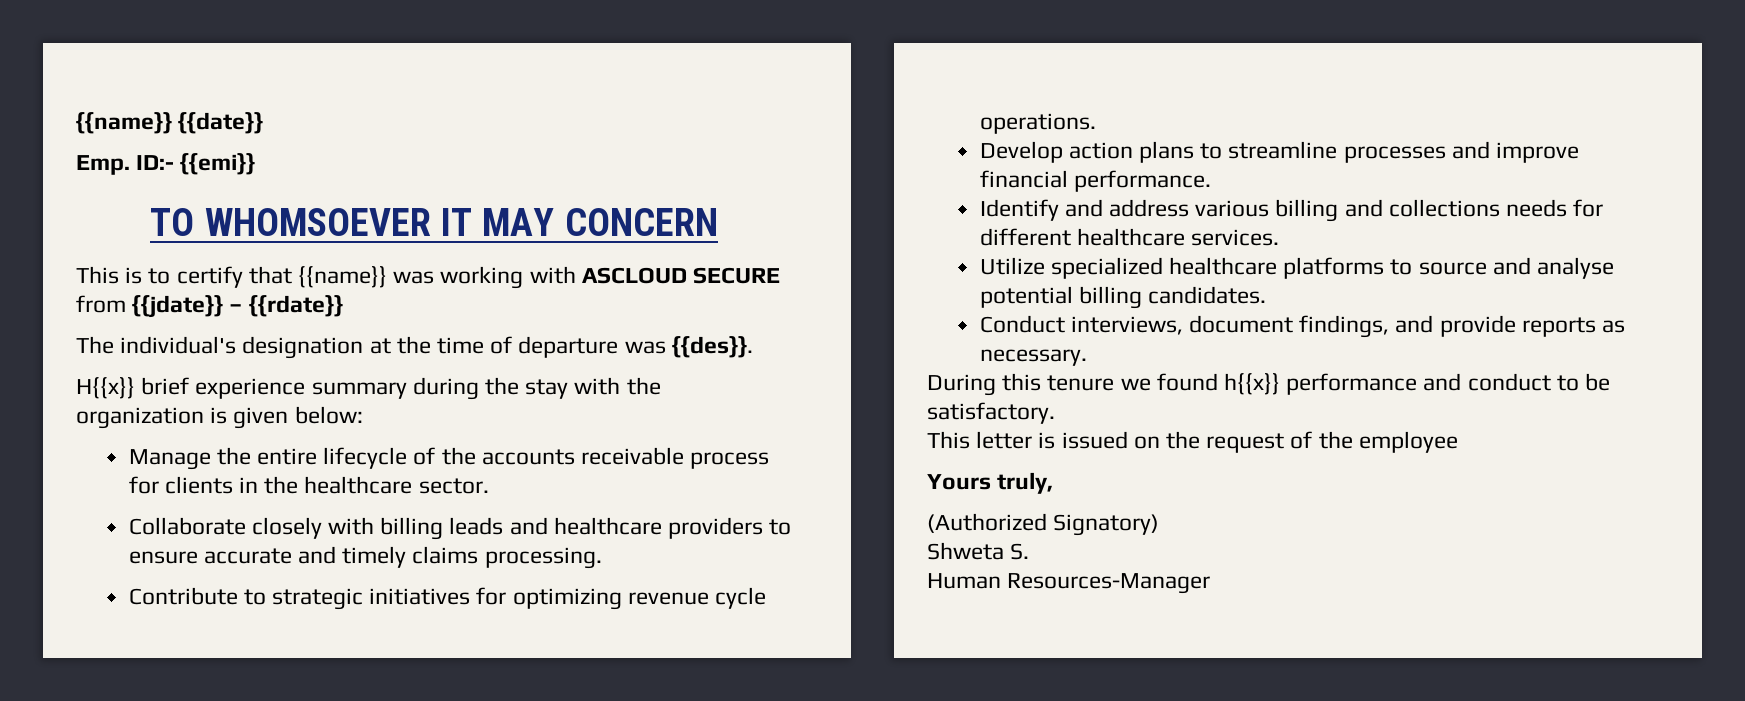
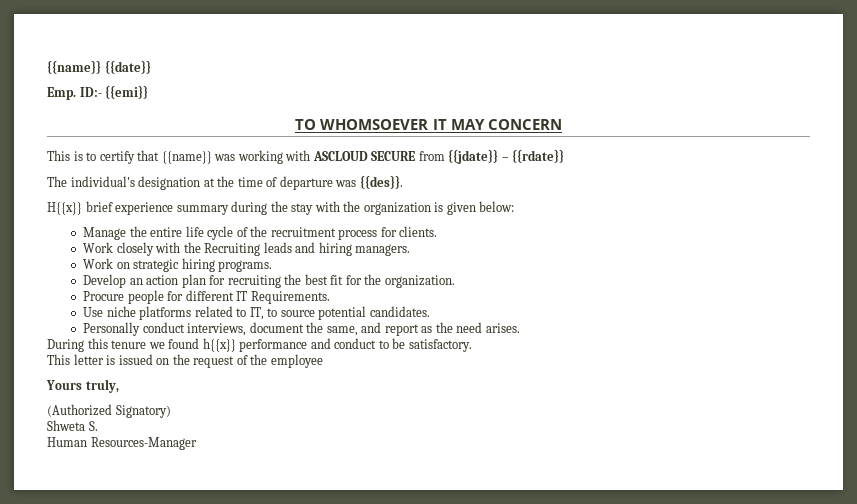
- Manage the entire lifecycle of the accounts receivable process for clients in the healthcare sector.
- Collaborate closely with billing leads and healthcare providers to ensure accurate and timely claims processing.
- Contribute to strategic initiatives for optimizing revenue cycle operations.
- Develop action plans to streamline processes and improve financial performance.
- Identify and address various billing and collections needs for different healthcare services.
- Utilize specialized healthcare platforms to source and analyse potential billing candidates.
- Conduct interviews, document findings, and provide reports as necessary.
+ Manage the entire life cycle of the recruitment process for clients.
+ Work closely with the Recruiting leads and hiring managers.
+ Work on strategic hiring programs.
+ Develop an action plan for recruiting the best fit for the organization.
+ Procure people for different IT Requirements.
+ Use niche platforms related to IT, to source potential candidates.
+ Personally conduct interviews, document the same, and report as the need arises.

